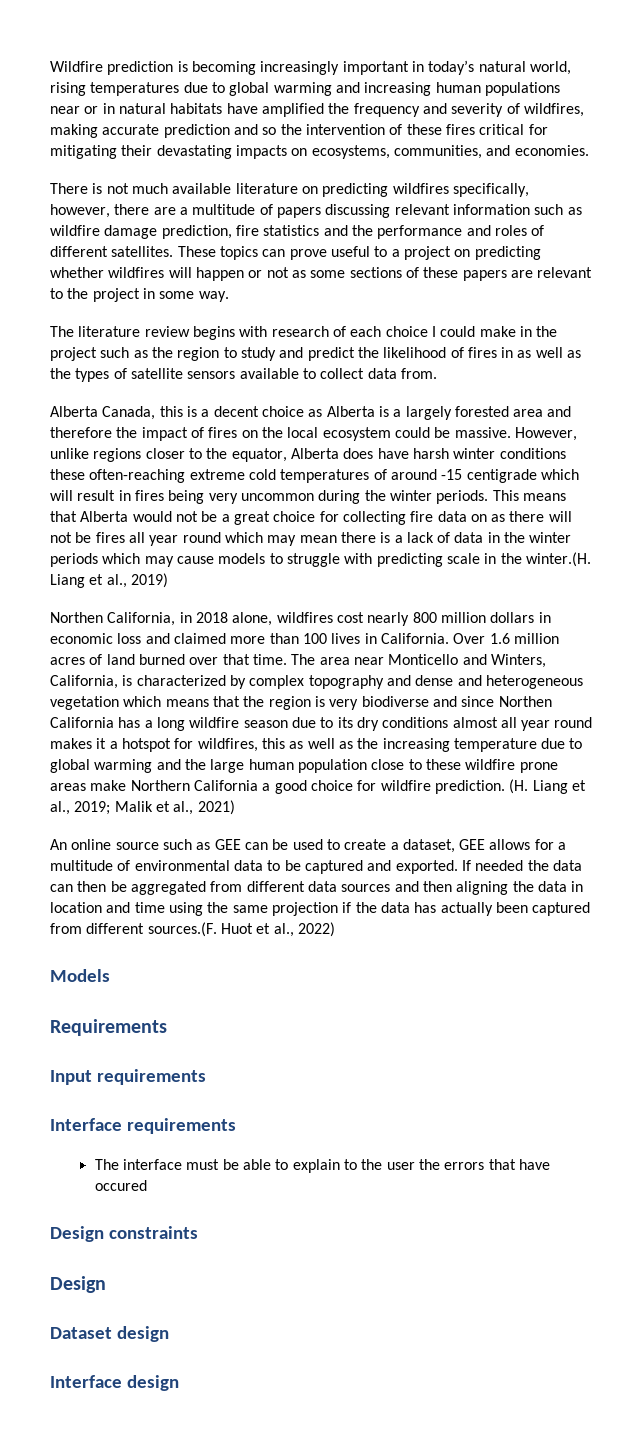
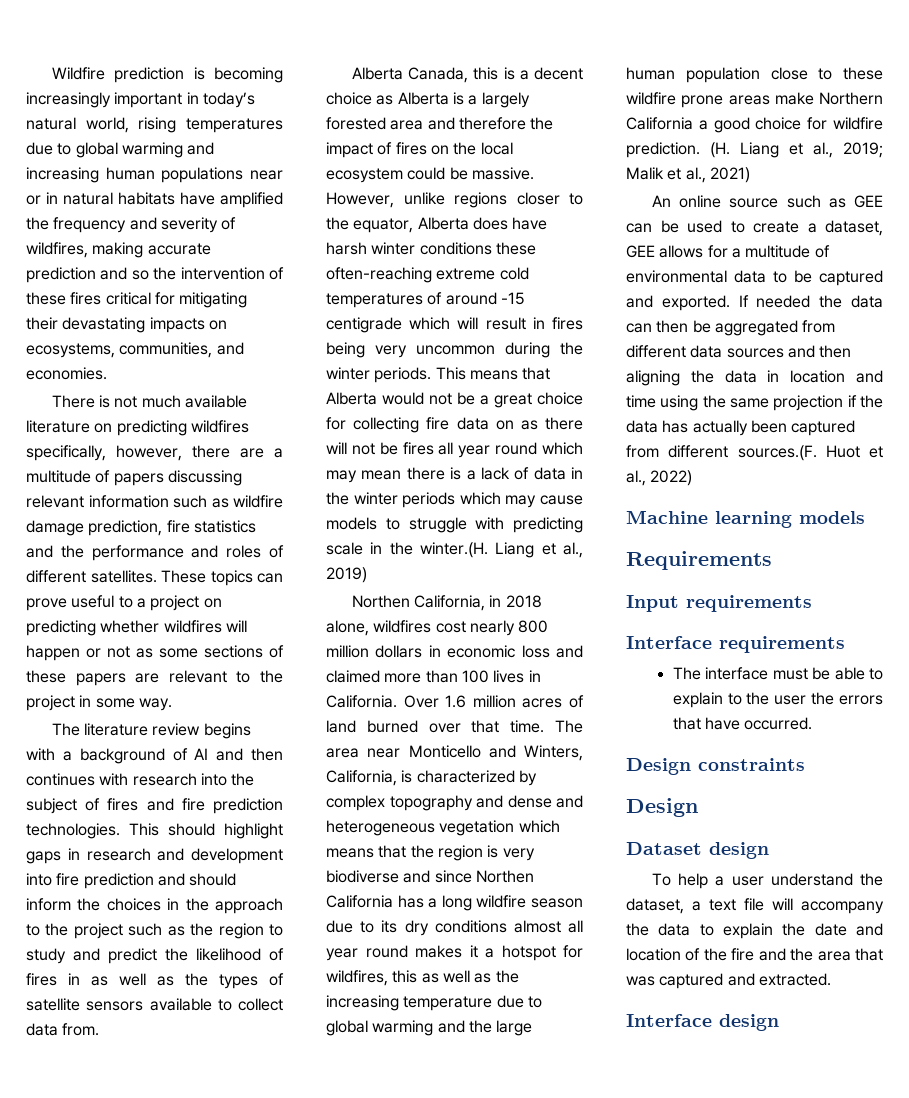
- The literature review begins with research of each choice I could make in the project such as the region to study and predict the likelihood of fires in as well as the types of satellite sensors available to collect data from.
+ The literature review begins with a background of AI and then continues with research into the subject of fires and fire prediction technologies. This should highlight gaps in research and development into fire prediction and should inform the choices in the approach to the project such as the region to study and predict the likelihood of fires in as well as the types of satellite sensors available to collect data from.
- Models
+ Machine learning models
- The interface must be able to explain to the user the errors that have occured
+ The interface must be able to explain to the user the errors that have occurred.
+ To help a user understand the dataset, a text file will accompany the data to explain the date and location of the fire and the area that was captured and extracted.

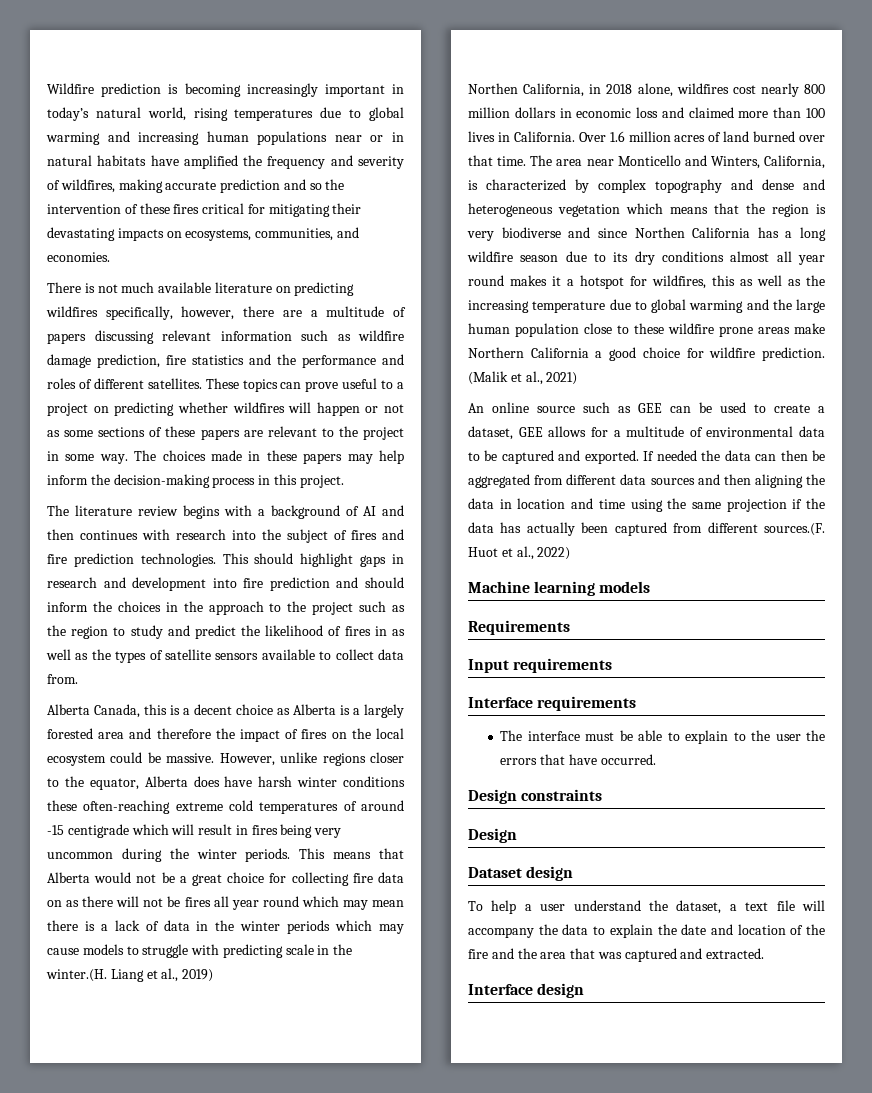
+ The choices made in these papers may help inform the decision-making process in this project.
- (H. Liang et al., 2019; Malik et al., 2021)
+ (Malik et al., 2021)

